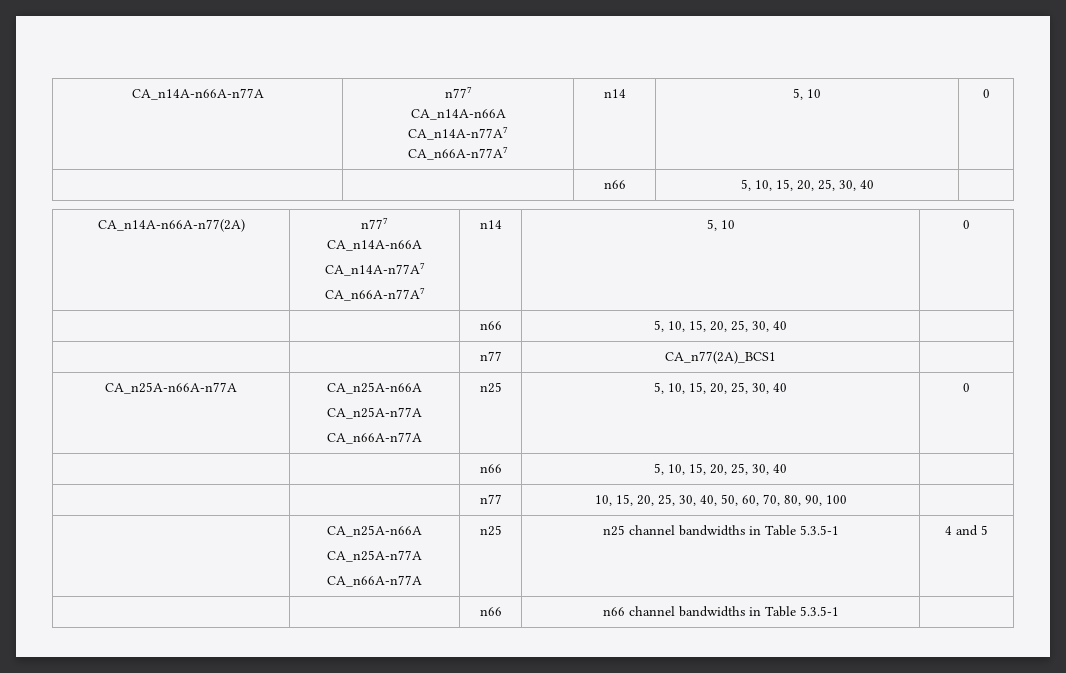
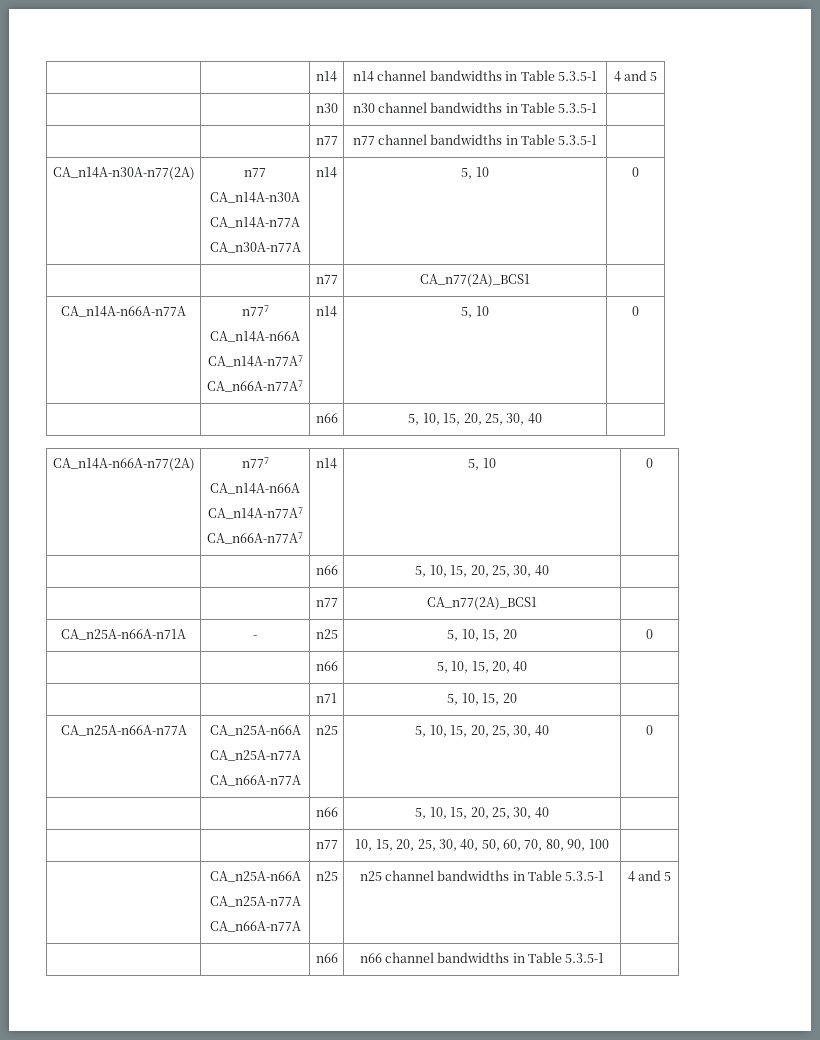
+ | | n14 | n14 channel bandwidths in Table 5.3.5-1 | 4 and 5
+ | | n30 | n30 channel bandwidths in Table 5.3.5-1 |
+ | | n77 | n77 channel bandwidths in Table 5.3.5-1 |
+ CA_n14A-n30A-n77(2A) | n77
+ CA_n14A-n30A
+ CA_n14A-n77A
+ CA_n30A-n77A | n14 | 5, 10 | 0
+ | | n77 | CA_n77(2A)_BCS1 |
+ CA_n25A-n66A-n71A | - | n25 | 5, 10, 15, 20 | 0
+ | | n66 | 5, 10, 15, 20, 40 |
+ | | n71 | 5, 10, 15, 20 |

